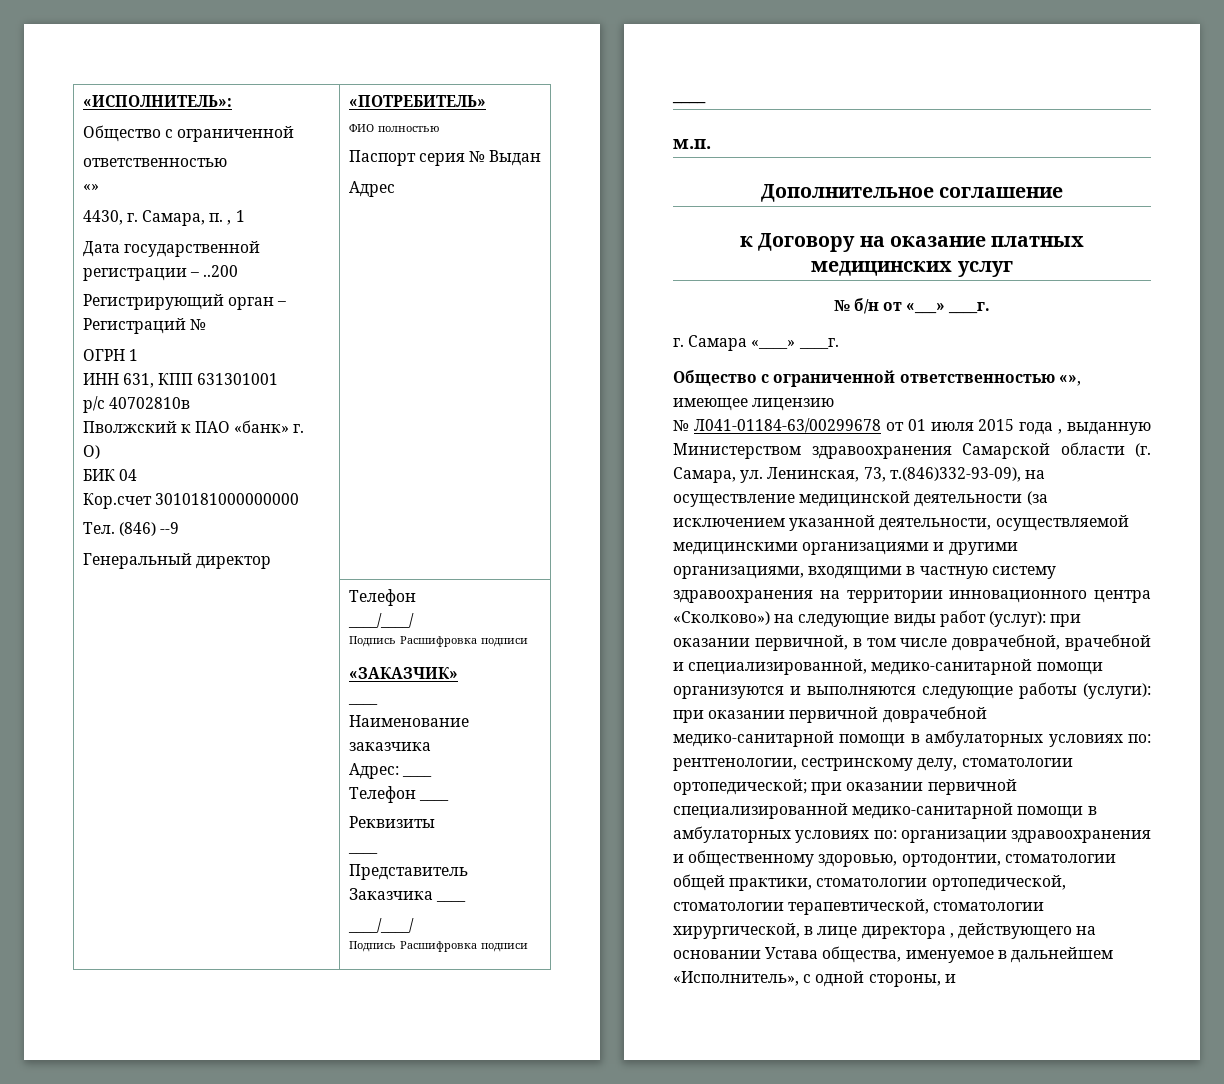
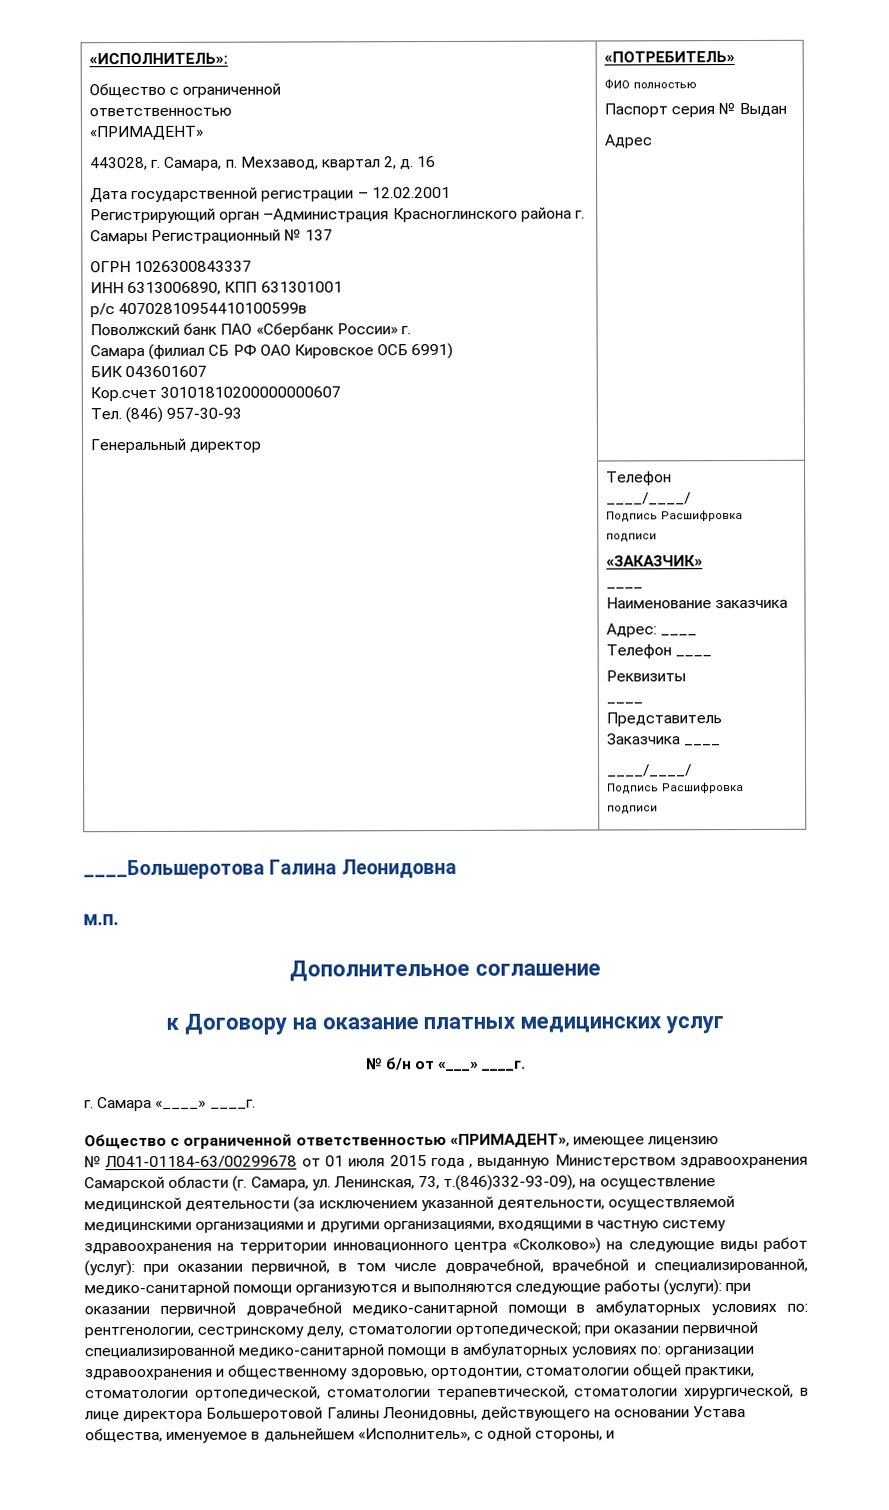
- «»
- 4430, г. Самара, п. , 1
+ «ПРИМАДЕНТ»
+ 443028, г. Самара, п. Мехзавод, квартал 2, д. 16
- Дата государственной регистрации – ..200
+ Дата государственной регистрации – 12.02.2001
- Регистрирующий орган – Регистраций №
+ Регистрирующий орган –Администрация Красноглинского района г. Самары Регистрационный № 137
- ОГРН 1
+ ОГРН 1026300843337
- ИНН 631, КПП 631301001
+ ИНН 6313006890, КПП 631301001
- р/с 40702810в
- Пволжский к ПАО «банк» г.
- О)
+ р/с 40702810954410100599в
+ Поволжский банк ПАО «Сбербанк России» г.
+ Самара (филиал СБ РФ ОАО Кировское ОСБ 6991)
- БИК 04
+ БИК 043601607
- Кор.счет 3010181000000000
+ Кор.счет 30101810200000000607
- Тел. (846) --9
+ Тел. (846) 957-30-93
  | Телефон
  ____/____/
  Подпись Расшифровка подписи
  «ЗАКАЗЧИК»
  ____
  Наименование заказчика
  Адрес: ____
  Телефон ____
  Реквизиты
  ____
  Представитель Заказчика ____
  ____/____/
  Подпись Расшифровка подписи
- ____
+ ____Большеротова Галина Леонидовна
- Общество с ограниченной ответственностью «», имеющее лицензию
+ Общество с ограниченной ответственностью «ПРИМАДЕНТ», имеющее лицензию
- организации здравоохранения и общественному здоровью, ортодонтии, стоматологии общей практики, стоматологии ортопедической, стоматологии терапевтической, стоматологии хирургической, в лице директора , действующего на основании Устава общества, именуемое в дальнейшем «Исполнитель», с одной стороны, и
+ организации здравоохранения и общественному здоровью, ортодонтии, стоматологии общей практики, стоматологии ортопедической, стоматологии терапевтической, стоматологии хирургической, в лице директора Большеротовой Галины Леонидовны, действующего на основании Устава общества, именуемое в дальнейшем «Исполнитель», с одной стороны, и

